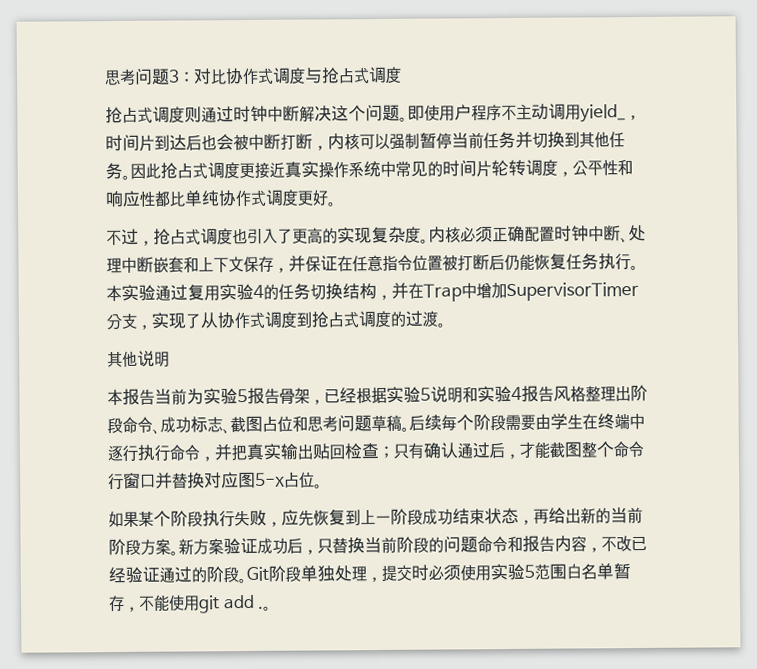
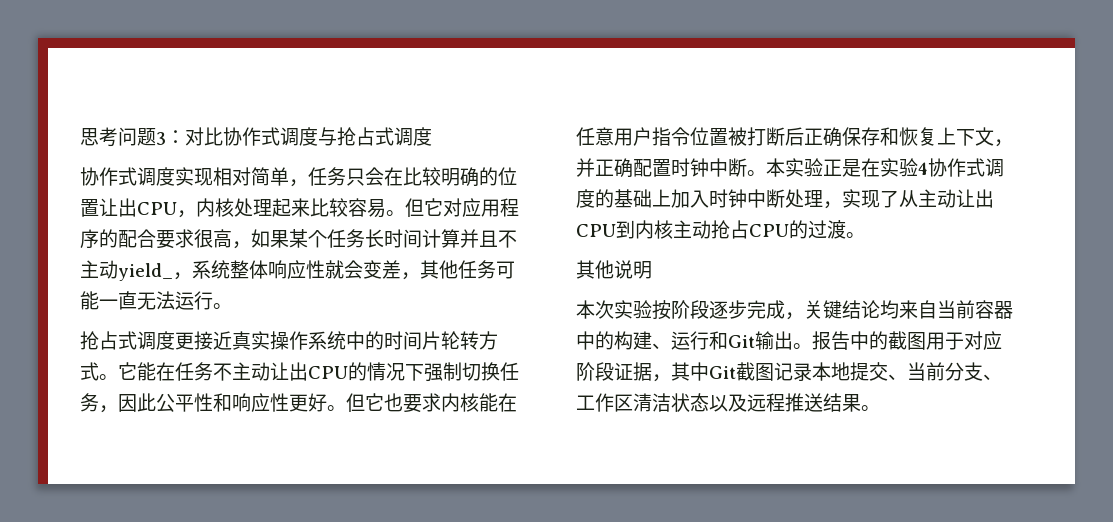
- 抢占式调度则通过时钟中断解决这个问题。即使用户程序不主动调用yield_，时间片到达后也会被中断打断，内核可以强制暂停当前任务并切换到其他任务。因此抢占式调度更接近真实操作系统中常见的时间片轮转调度，公平性和响应性都比单纯协作式调度更好。
- 不过，抢占式调度也引入了更高的实现复杂度。内核必须正确配置时钟中断、处理中断嵌套和上下文保存，并保证在任意指令位置被打断后仍能恢复任务执行。本实验通过复用实验4的任务切换结构，并在Trap中增加SupervisorTimer分支，实现了从协作式调度到抢占式调度的过渡。
+ 协作式调度实现相对简单，任务只会在比较明确的位置让出CPU，内核处理起来比较容易。但它对应用程序的配合要求很高，如果某个任务长时间计算并且不主动yield_，系统整体响应性就会变差，其他任务可能一直无法运行。
+ 抢占式调度更接近真实操作系统中的时间片轮转方式。它能在任务不主动让出CPU的情况下强制切换任务，因此公平性和响应性更好。但它也要求内核能在任意用户指令位置被打断后正确保存和恢复上下文，并正确配置时钟中断。本实验正是在实验4协作式调度的基础上加入时钟中断处理，实现了从主动让出CPU到内核主动抢占CPU的过渡。
- 本报告当前为实验5报告骨架，已经根据实验5说明和实验4报告风格整理出阶段命令、成功标志、截图占位和思考问题草稿。后续每个阶段需要由学生在终端中逐行执行命令，并把真实输出贴回检查；只有确认通过后，才能截图整个命令行窗口并替换对应图5-x占位。
- 如果某个阶段执行失败，应先恢复到上一阶段成功结束状态，再给出新的当前阶段方案。新方案验证成功后，只替换当前阶段的问题命令和报告内容，不改已经验证通过的阶段。Git阶段单独处理，提交时必须使用实验5范围白名单暂存，不能使用git add .。
+ 本次实验按阶段逐步完成，关键结论均来自当前容器中的构建、运行和Git输出。报告中的截图用于对应阶段证据，其中Git截图记录本地提交、当前分支、工作区清洁状态以及远程推送结果。

